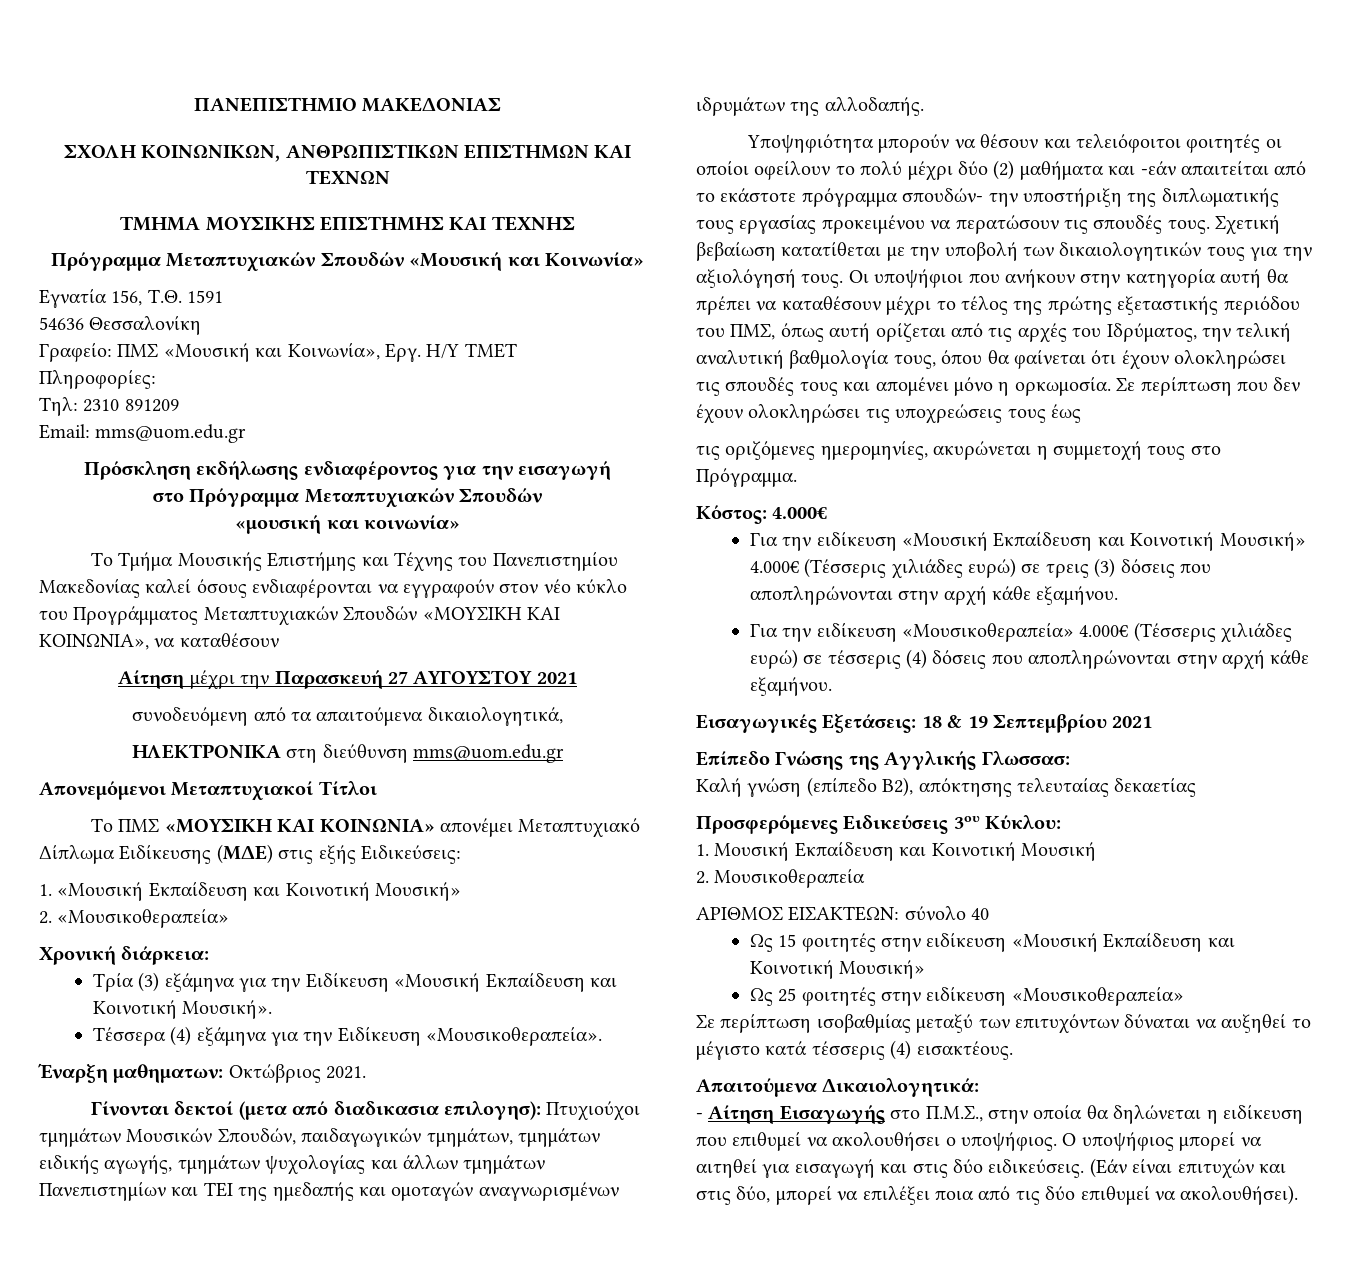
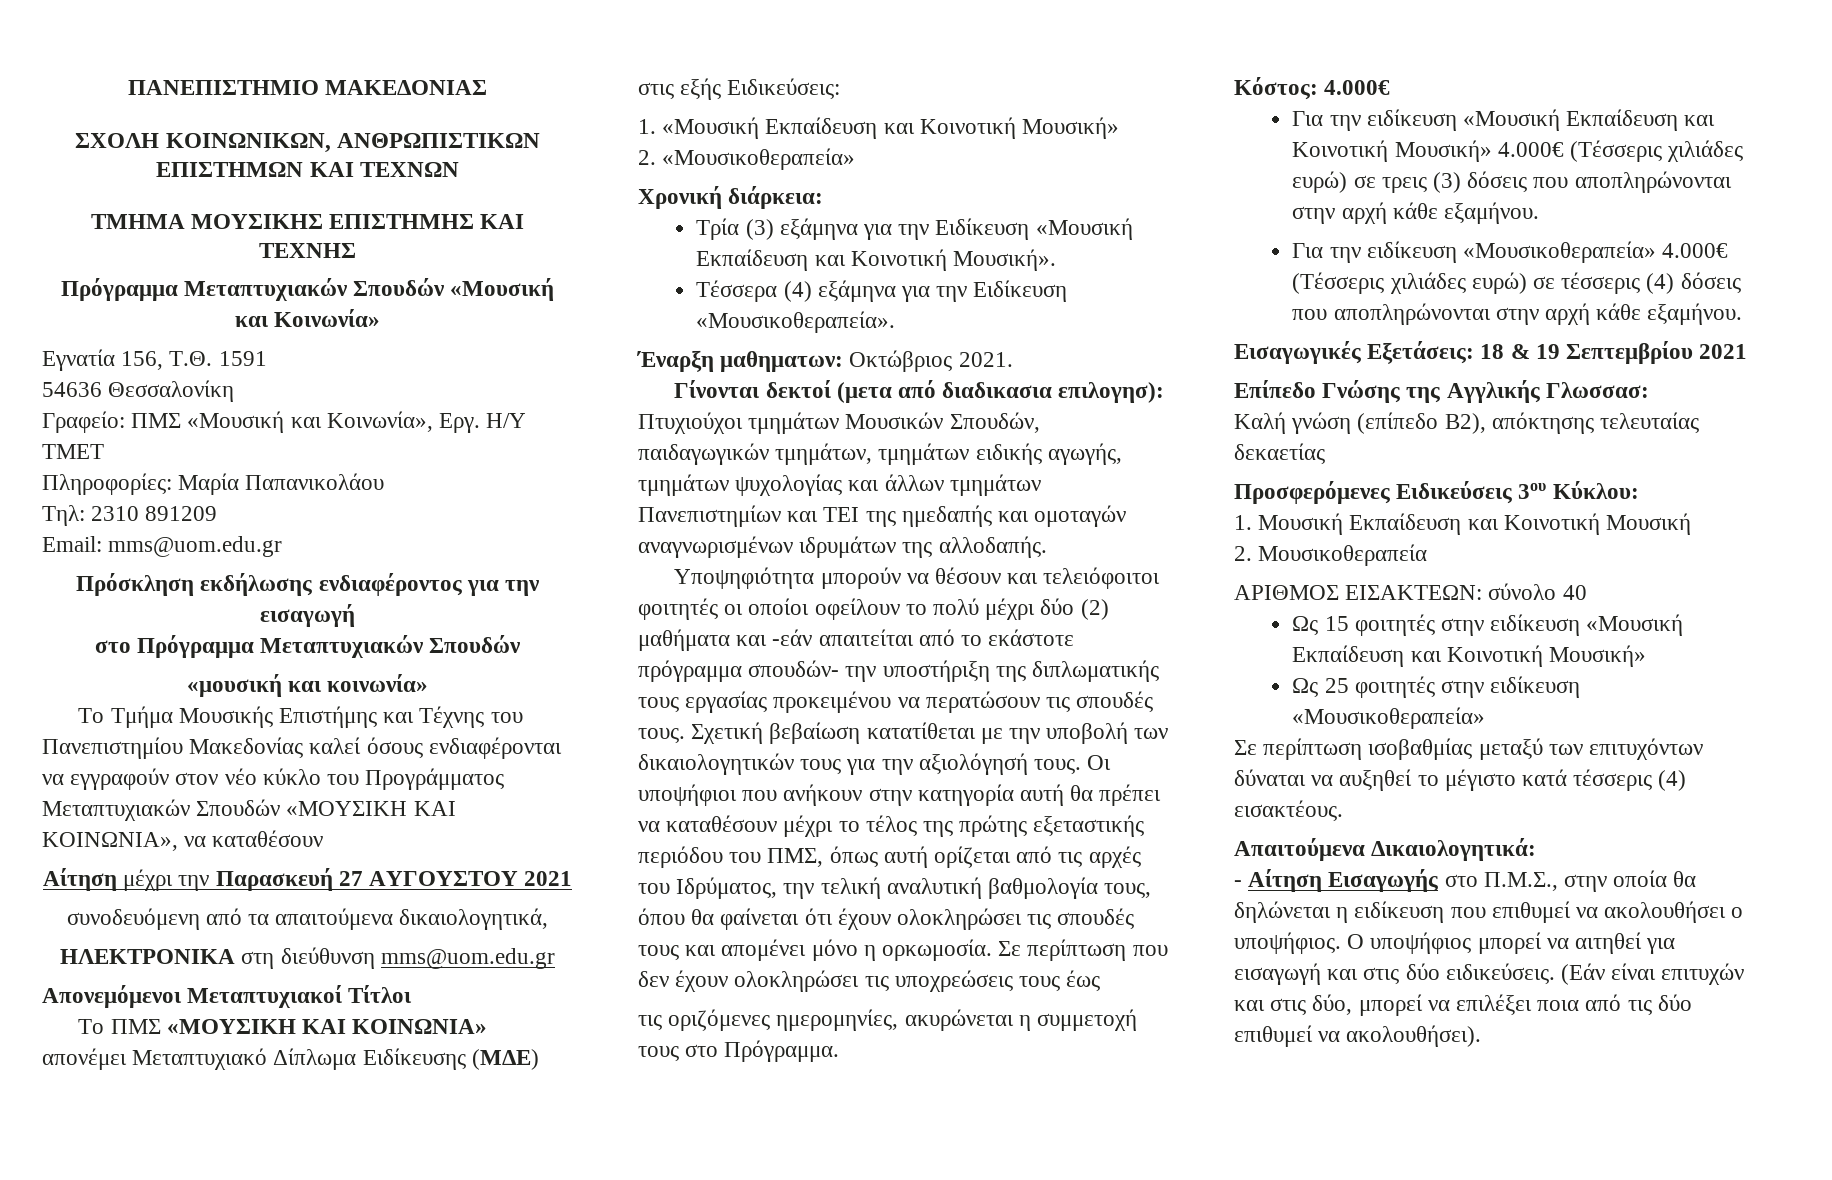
- Πληροφορίες:
+ Πληροφορίες: Μαρία Παπανικολάου

